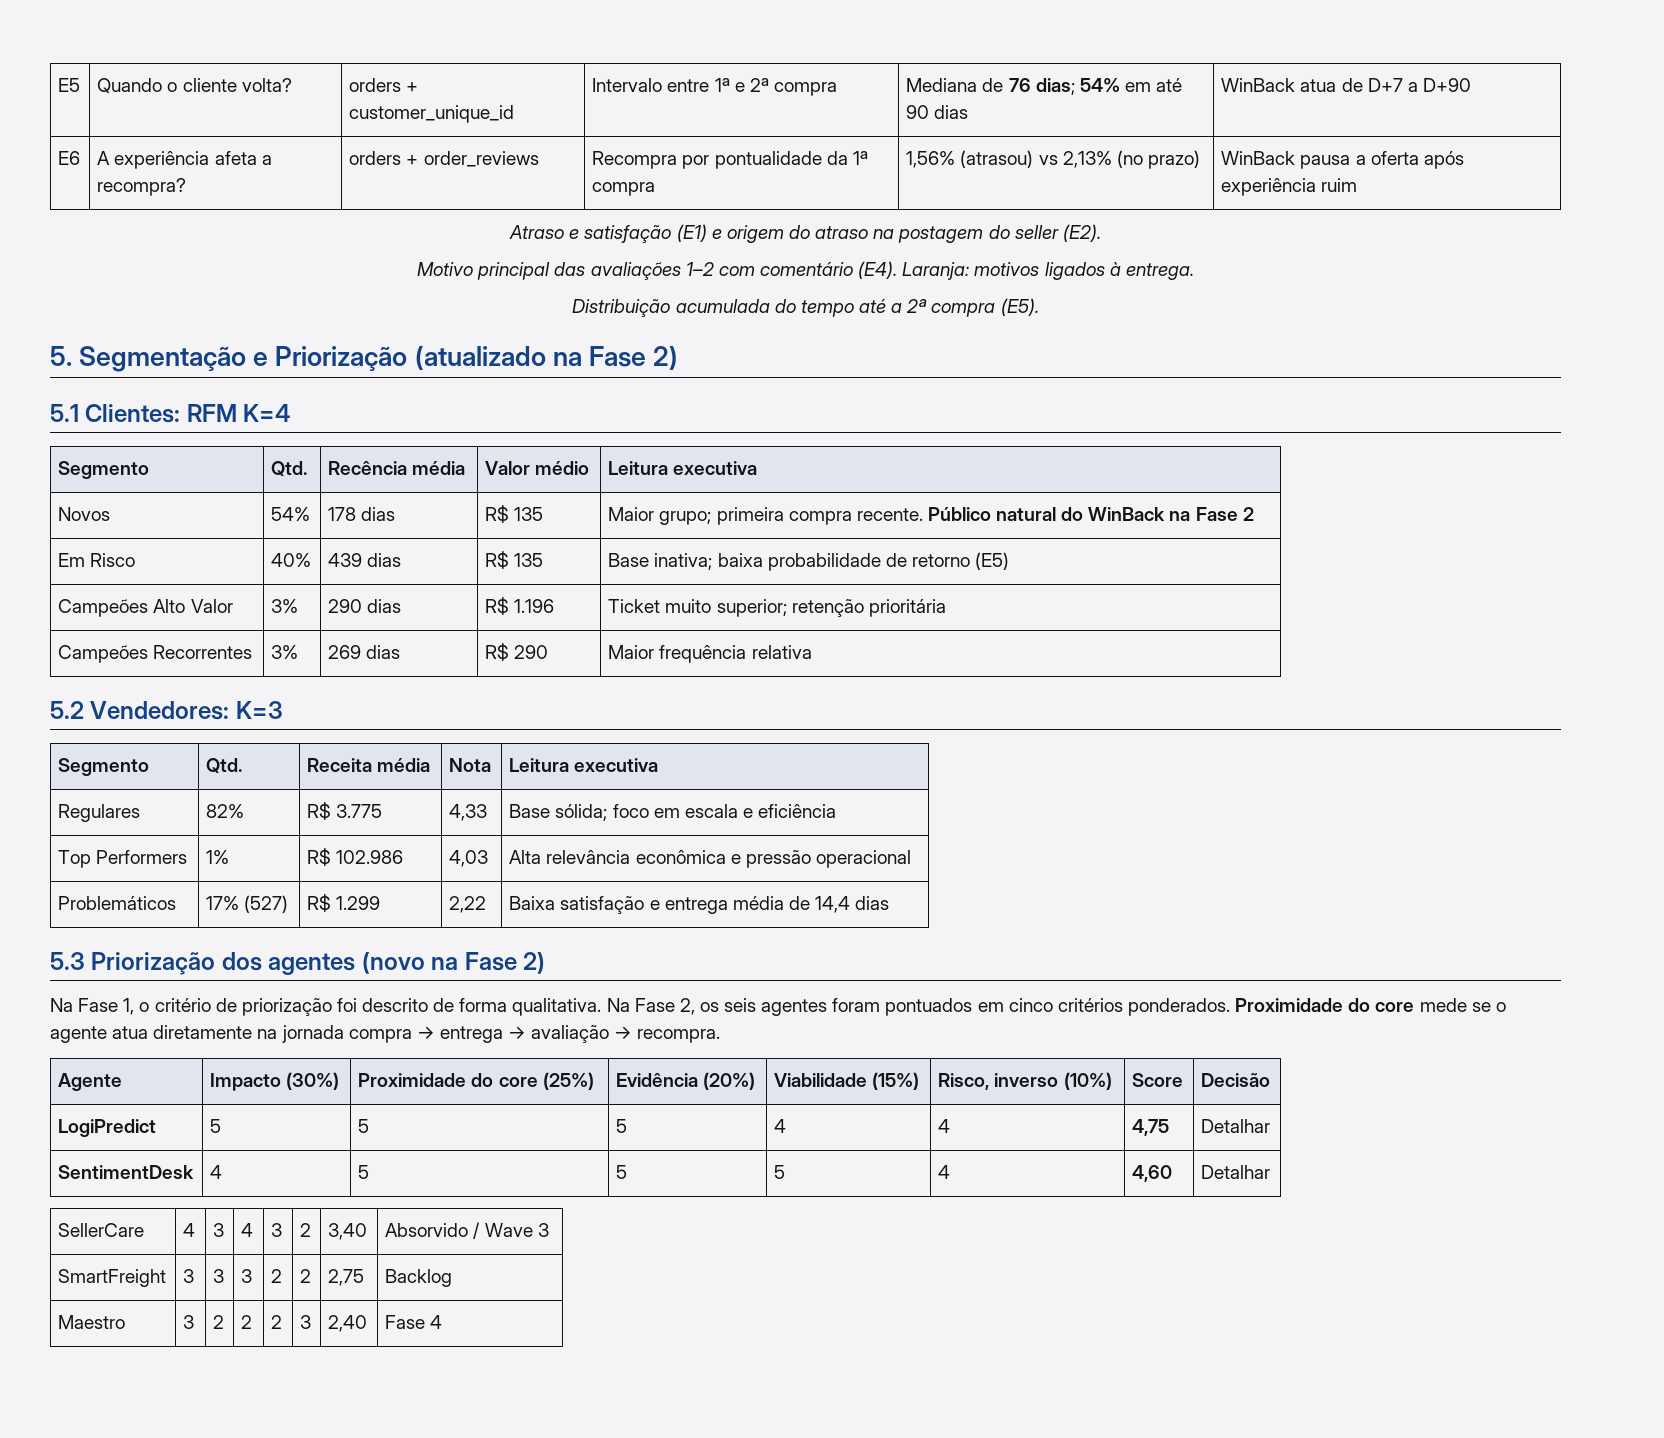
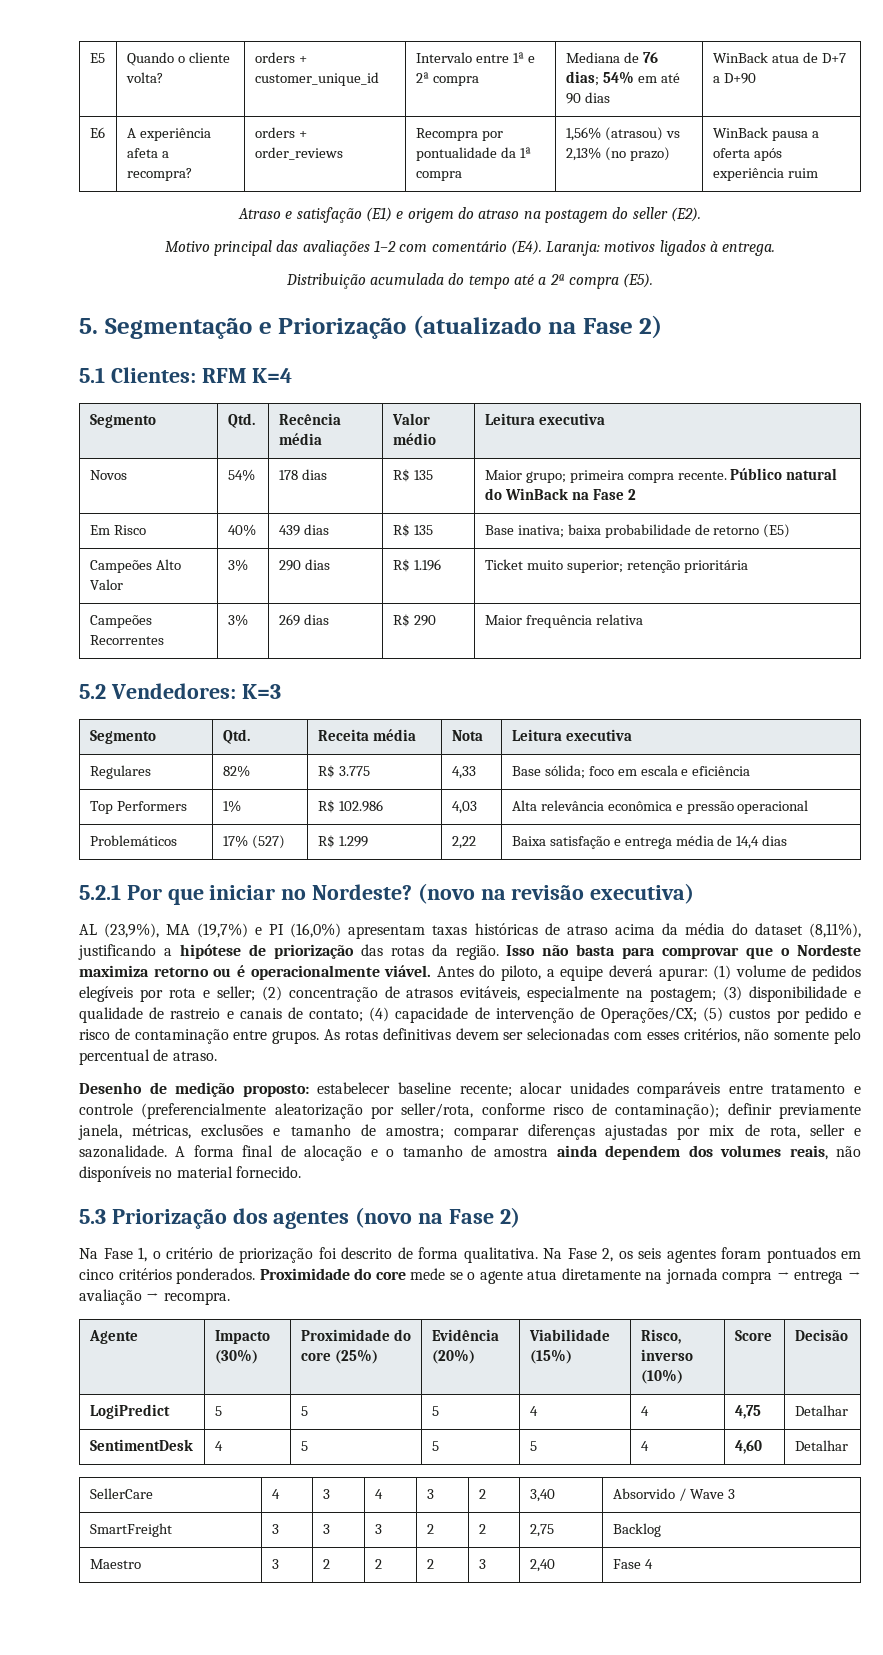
+ 5.2.1 Por que iniciar no Nordeste? (novo na revisão executiva)
+ AL (23,9%), MA (19,7%) e PI (16,0%) apresentam taxas históricas de atraso acima da média do dataset (8,11%), justificando a hipótese de priorização das rotas da região. Isso não basta para comprovar que o Nordeste maximiza retorno ou é operacionalmente viável. Antes do piloto, a equipe deverá apurar: (1) volume de pedidos elegíveis por rota e seller; (2) concentração de atrasos evitáveis, especialmente na postagem; (3) disponibilidade e qualidade de rastreio e canais de contato; (4) capacidade de intervenção de Operações/CX; (5) custos por pedido e risco de contaminação entre grupos. As rotas definitivas devem ser selecionadas com esses critérios, não somente pelo percentual de atraso.
+ Desenho de medição proposto: estabelecer baseline recente; alocar unidades comparáveis entre tratamento e controle (preferencialmente aleatorização por seller/rota, conforme risco de contaminação); definir previamente janela, métricas, exclusões e tamanho de amostra; comparar diferenças ajustadas por mix de rota, seller e sazonalidade. A forma final de alocação e o tamanho de amostra ainda dependem dos volumes reais, não disponíveis no material fornecido.

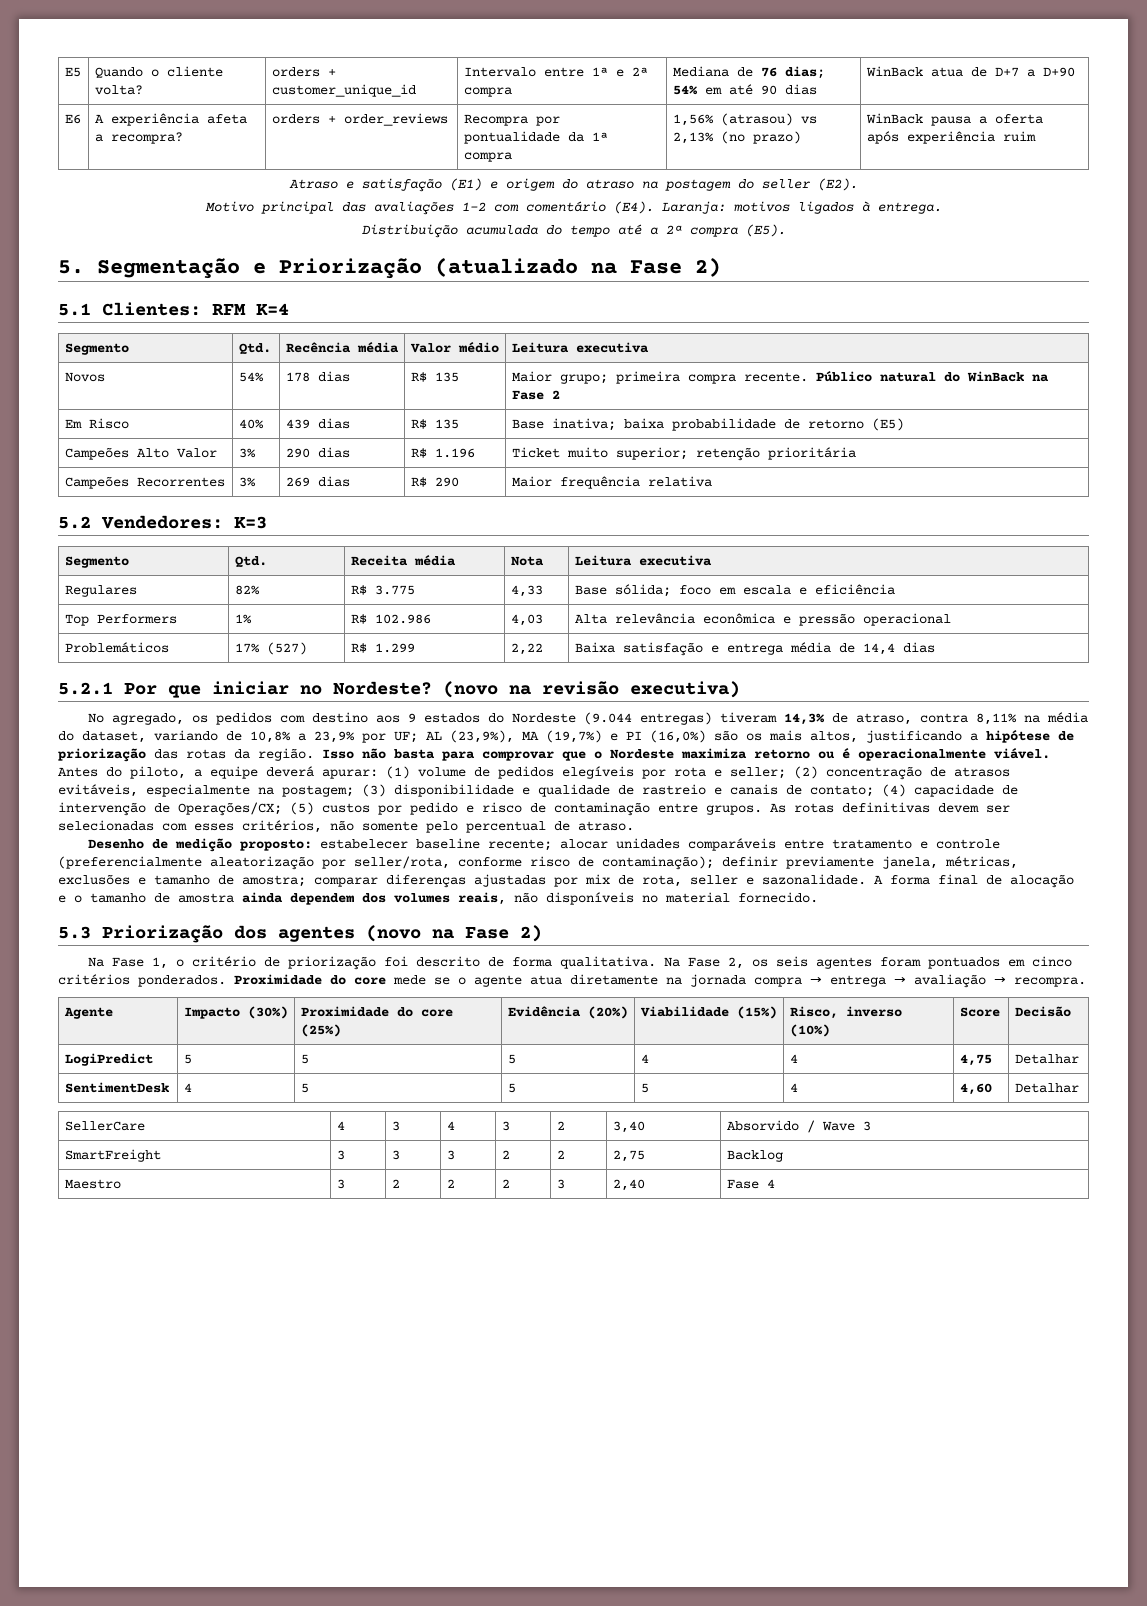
- AL (23,9%), MA (19,7%) e PI (16,0%) apresentam taxas históricas de atraso acima da média do dataset (8,11%), justificando a hipótese de priorização das rotas da região.
+ No agregado, os pedidos com destino aos 9 estados do Nordeste (9.044 entregas) tiveram 14,3% de atraso, contra 8,11% na média do dataset, variando de 10,8% a 23,9% por UF; AL (23,9%), MA (19,7%) e PI (16,0%) são os mais altos, justificando a hipótese de priorização das rotas da região.

